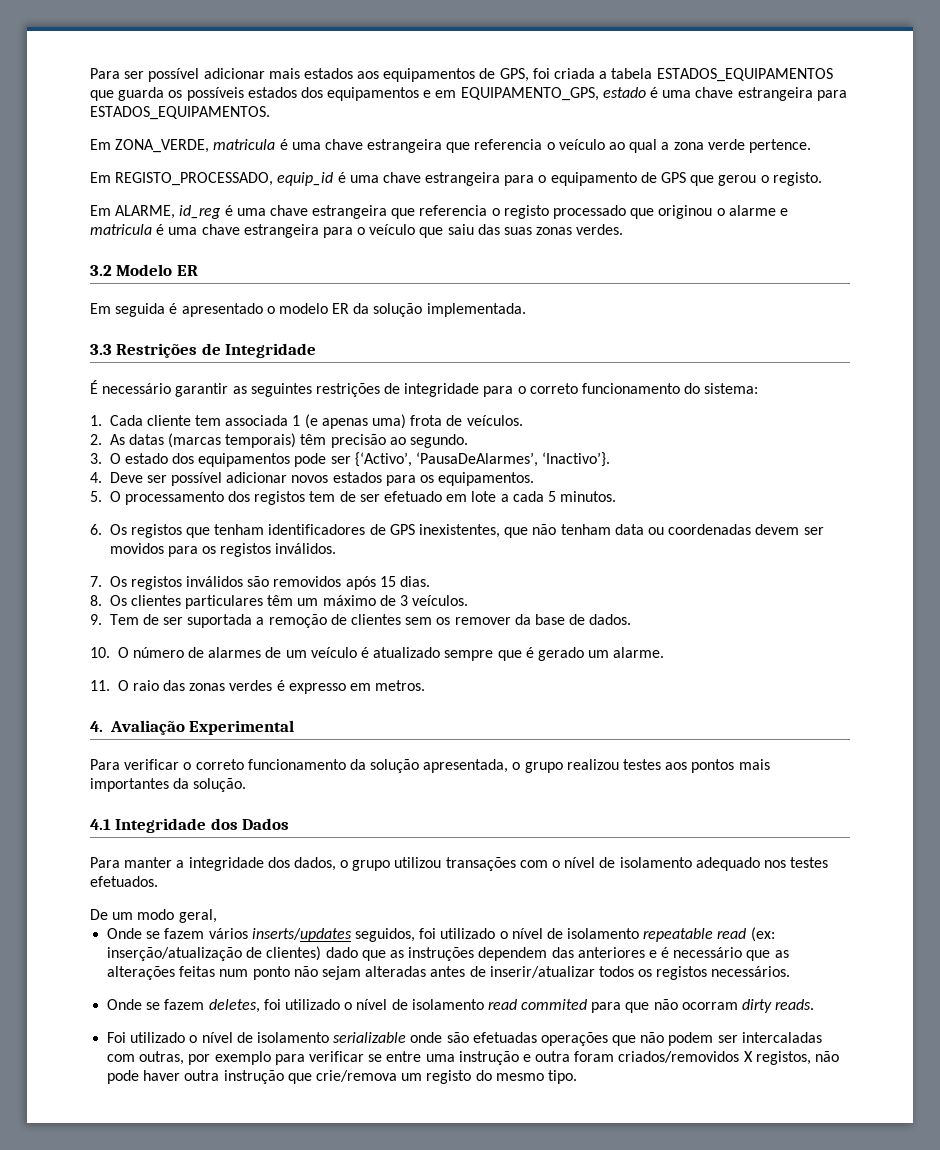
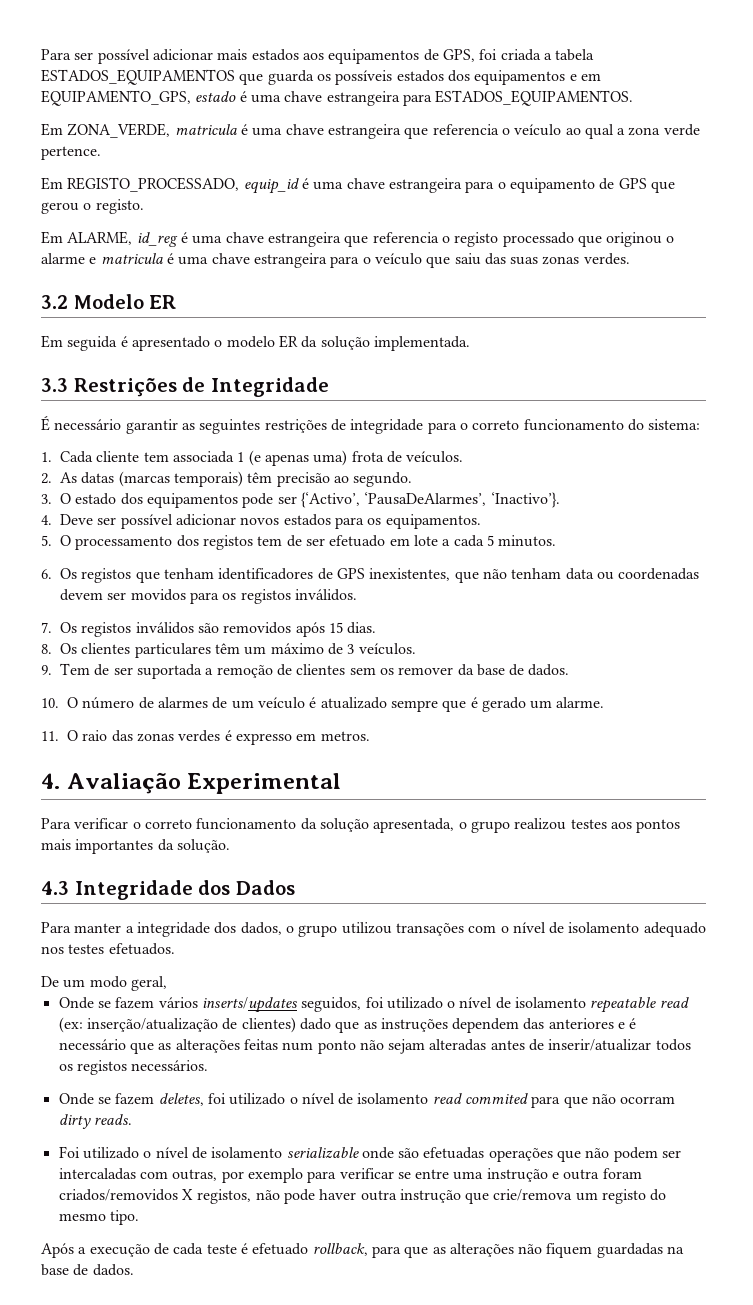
- 4.1 Integridade dos Dados
+ 4.3 Integridade dos Dados
+ Após a execução de cada teste é efetuado rollback, para que as alterações não fiquem guardadas na base de dados.

